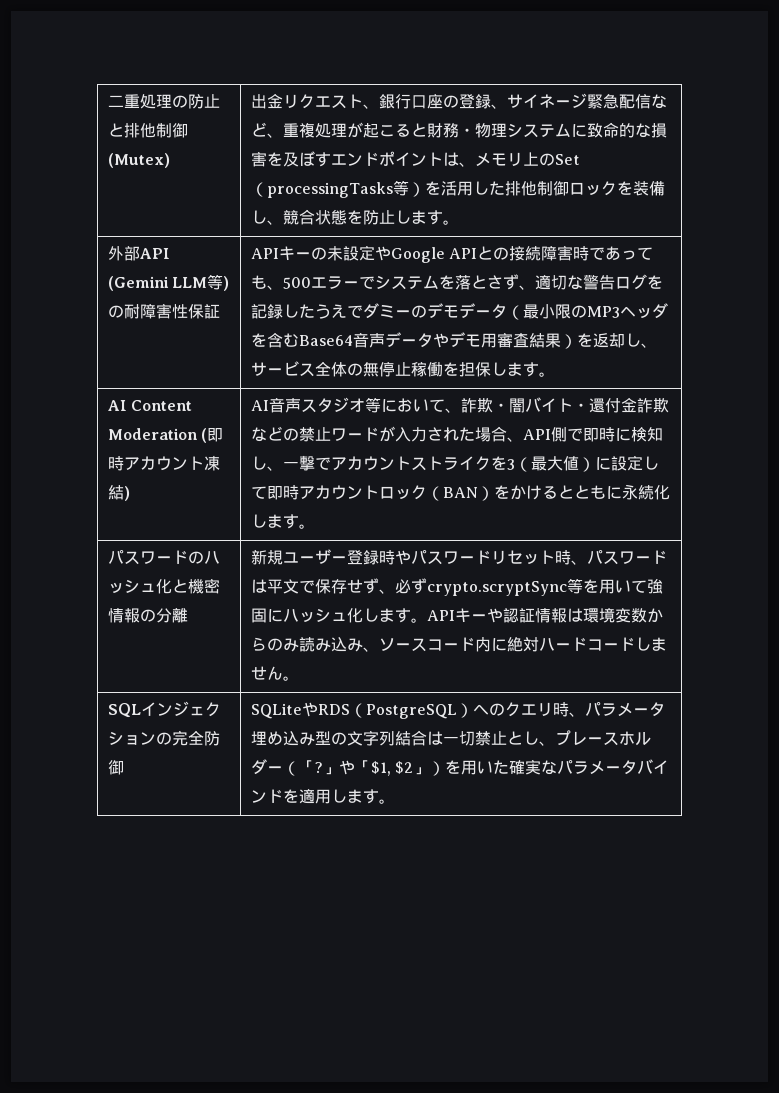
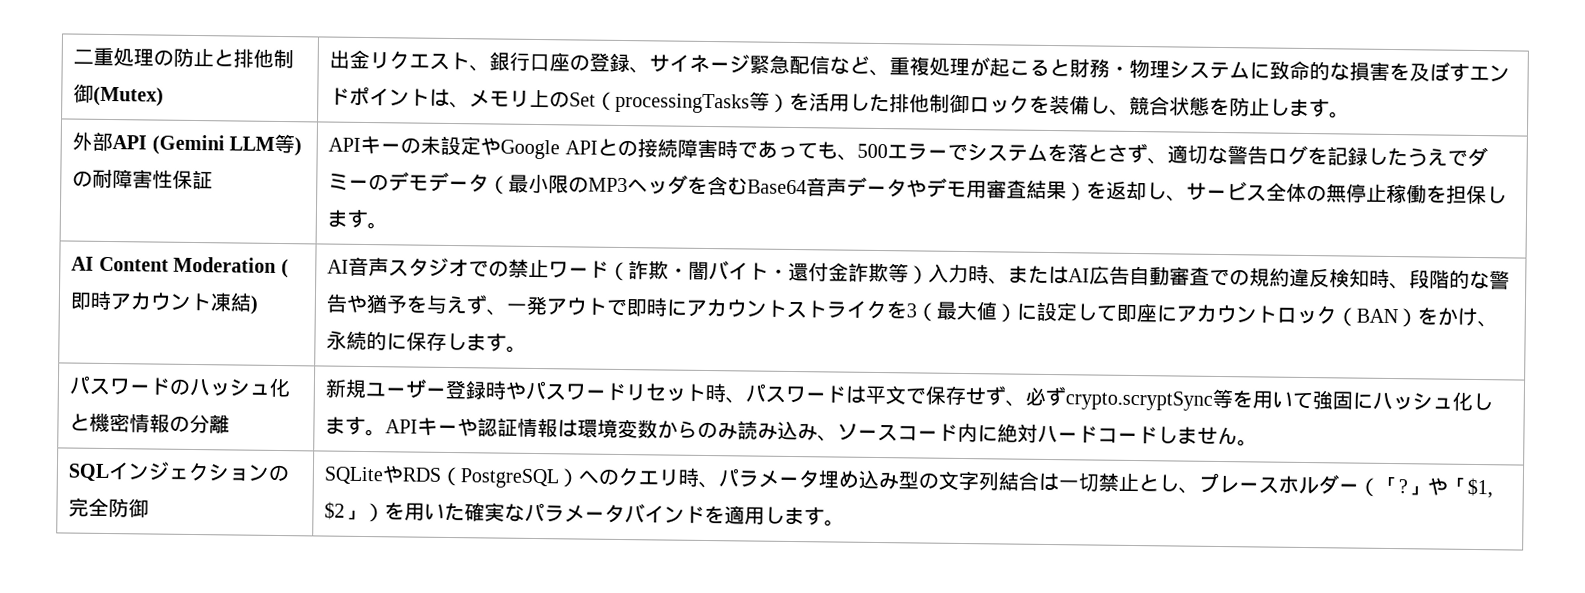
- AI音声スタジオ等において、詐欺・闇バイト・還付金詐欺などの禁止ワードが入力された場合、API側で即時に検知し、一撃でアカウントストライクを3（最大値）に設定して即時アカウントロック（BAN）をかけるとともに永続化します。
+ AI音声スタジオでの禁止ワード（詐欺・闇バイト・還付金詐欺等）入力時、またはAI広告自動審査での規約違反検知時、段階的な警告や猶予を与えず、一発アウトで即時にアカウントストライクを3（最大値）に設定して即座にアカウントロック（BAN）をかけ、永続的に保存します。

